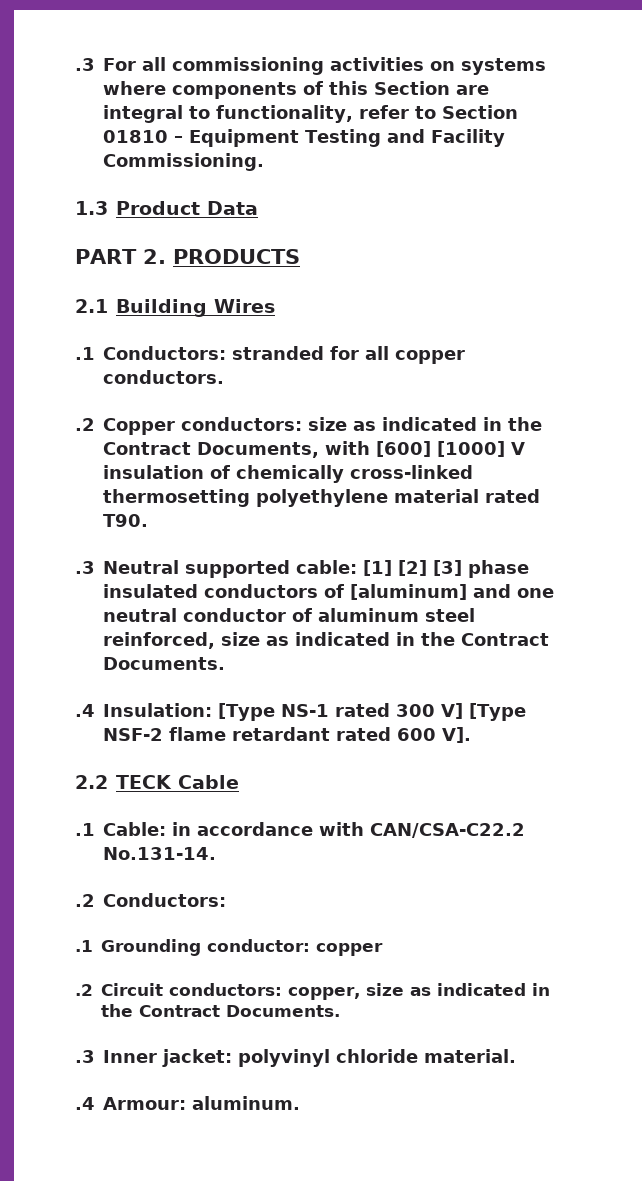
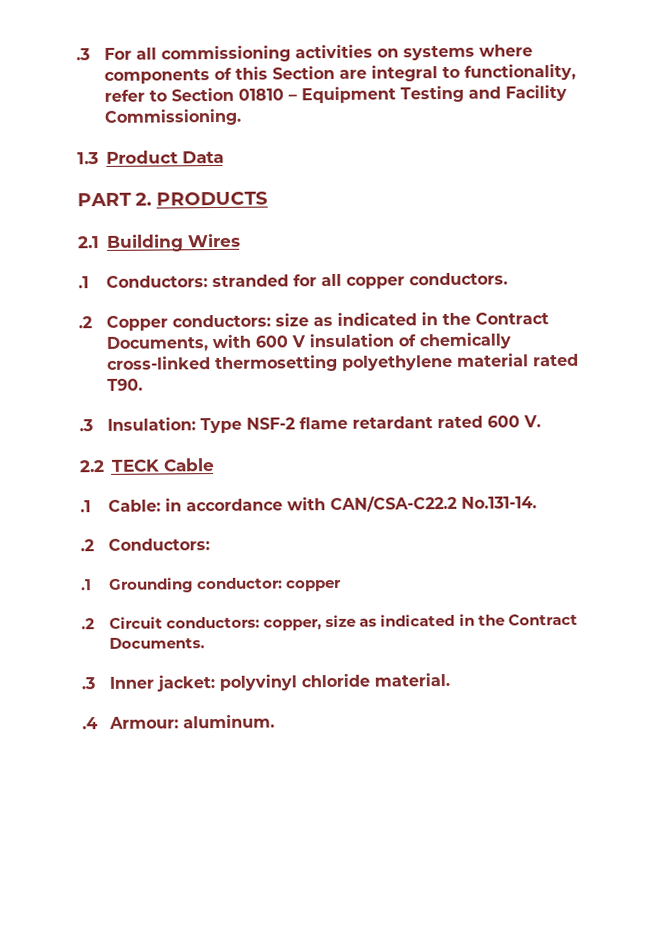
- .2 Copper conductors: size as indicated in the Contract Documents, with [600] [1000] V insulation of chemically cross-linked thermosetting polyethylene material rated T90.
+ .2 Copper conductors: size as indicated in the Contract Documents, with 600 V insulation of chemically cross-linked thermosetting polyethylene material rated T90.
- .3 Neutral supported cable: [1] [2] [3] phase insulated conductors of [aluminum] and one neutral conductor of aluminum steel reinforced, size as indicated in the Contract Documents.
- .4 Insulation: [Type NS-1 rated 300 V] [Type NSF-2 flame retardant rated 600 V].
+ .3 Insulation: Type NSF-2 flame retardant rated 600 V.

